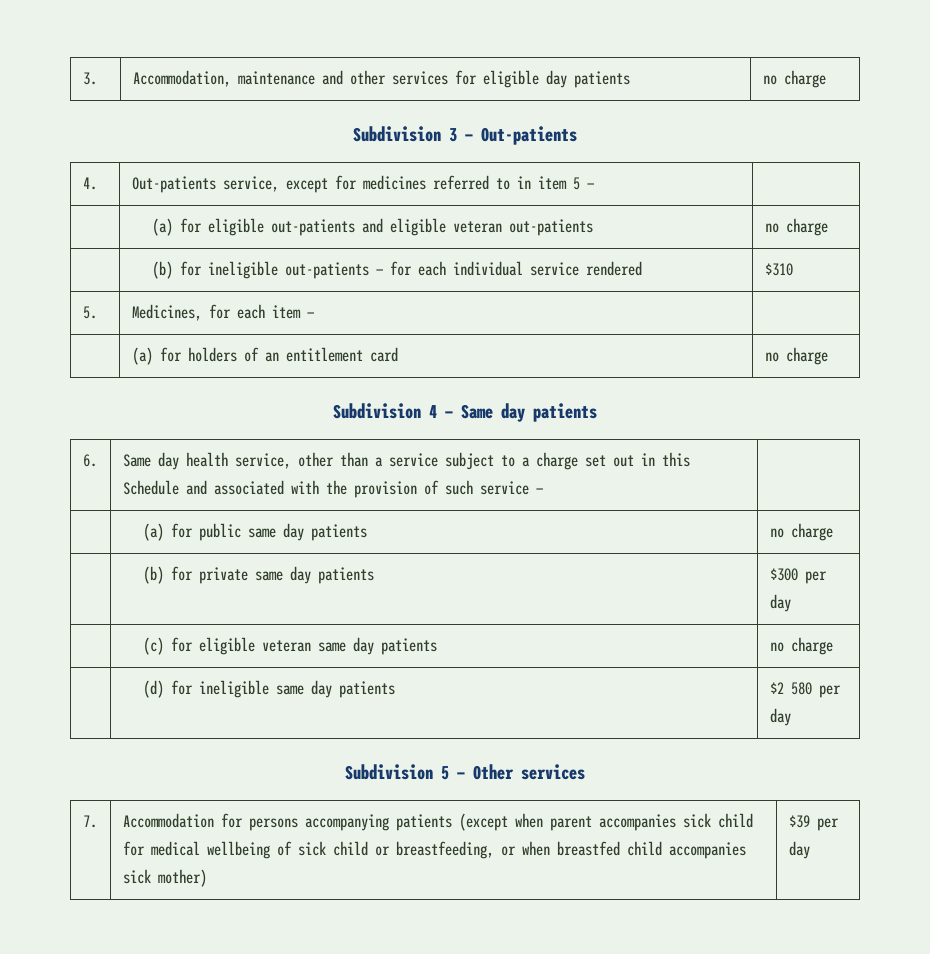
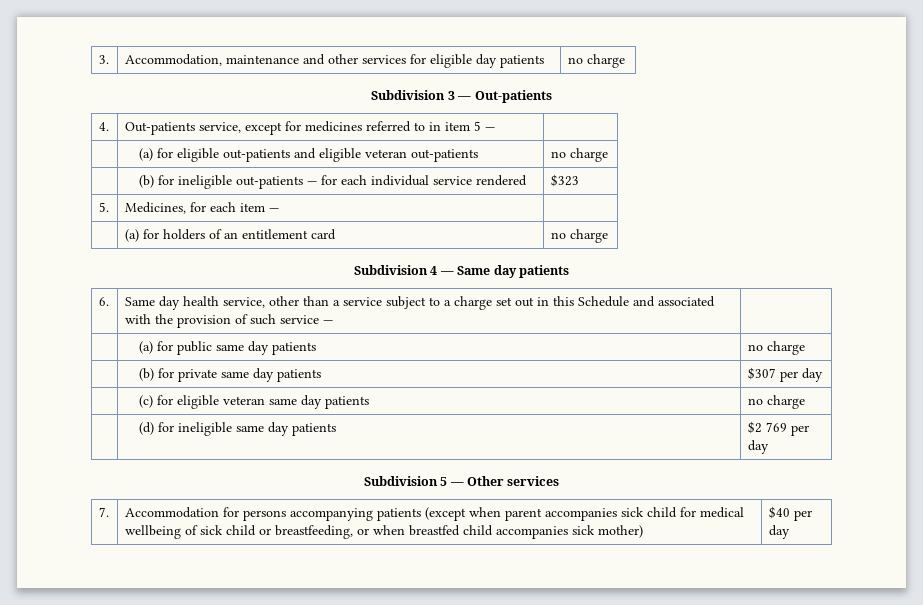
- | (b) for ineligible out-patients — for each individual service rendered | $310
+ | (b) for ineligible out-patients — for each individual service rendered | $323
- | (b) for private same day patients | $300 per day
+ | (b) for private same day patients | $307 per day
- | (d) for ineligible same day patients | $2 580 per day
+ | (d) for ineligible same day patients | $2 769 per day
- 7. | Accommodation for persons accompanying patients (except when parent accompanies sick child for medical wellbeing of sick child or breastfeeding, or when breastfed child accompanies sick mother) | $39 per day
+ 7. | Accommodation for persons accompanying patients (except when parent accompanies sick child for medical wellbeing of sick child or breastfeeding, or when breastfed child accompanies sick mother) | $40 per day

